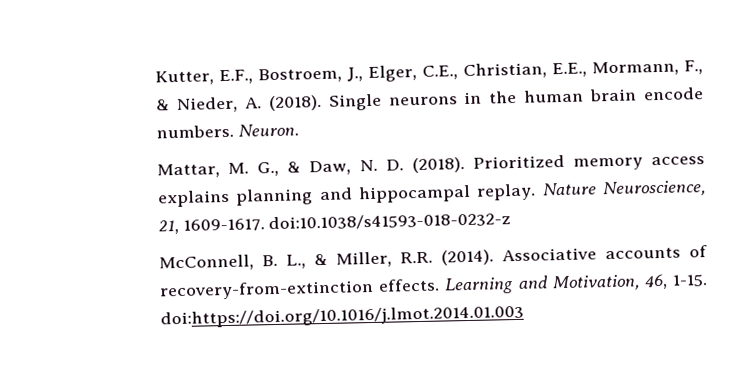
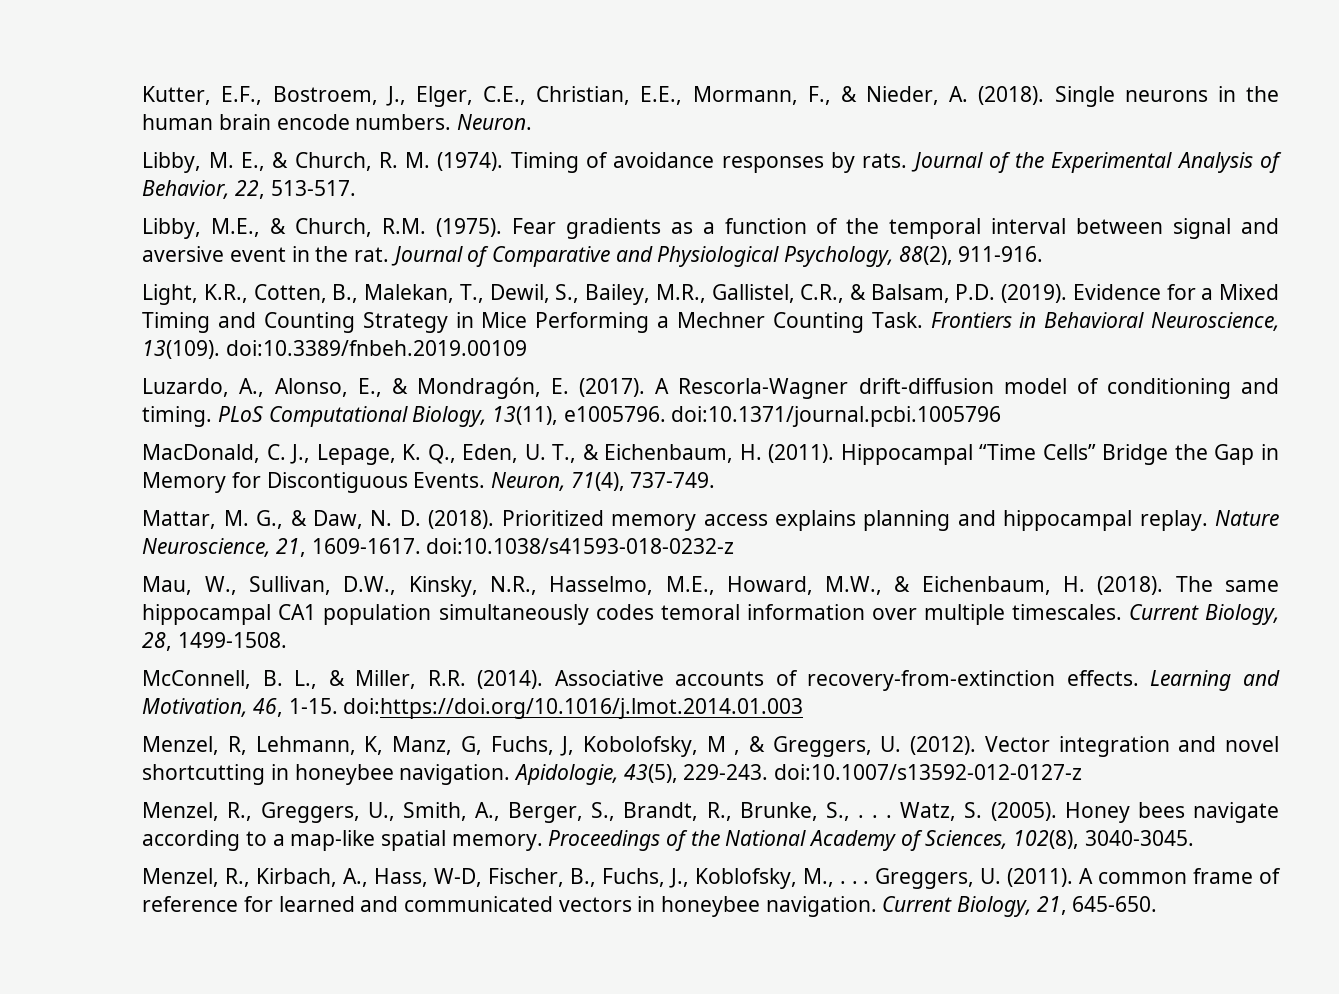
+ Libby, M. E., & Church, R. M. (1974). Timing of avoidance responses by rats. Journal of the Experimental Analysis of Behavior, 22, 513-517.
+ Libby, M.E., & Church, R.M. (1975). Fear gradients as a function of the temporal interval between signal and aversive event in the rat. Journal of Comparative and Physiological Psychology, 88(2), 911-916.
+ Light, K.R., Cotten, B., Malekan, T., Dewil, S., Bailey, M.R., Gallistel, C.R., & Balsam, P.D. (2019). Evidence for a Mixed Timing and Counting Strategy in Mice Performing a Mechner Counting Task. Frontiers in Behavioral Neuroscience, 13(109). doi:10.3389/fnbeh.2019.00109
+ Luzardo, A., Alonso, E., & Mondragón, E. (2017). A Rescorla-Wagner drift-diffusion model of conditioning and timing. PLoS Computational Biology, 13(11), e1005796. doi:10.1371/journal.pcbi.1005796
+ MacDonald, C. J., Lepage, K. Q., Eden, U. T., & Eichenbaum, H. (2011). Hippocampal “Time Cells” Bridge the Gap in Memory for Discontiguous Events. Neuron, 71(4), 737-749.
+ Mau, W., Sullivan, D.W., Kinsky, N.R., Hasselmo, M.E., Howard, M.W., & Eichenbaum, H. (2018). The same hippocampal CA1 population simultaneously codes temoral information over multiple timescales. Current Biology, 28, 1499-1508.
+ Menzel, R, Lehmann, K, Manz, G, Fuchs, J, Kobolofsky, M , & Greggers, U. (2012). Vector integration and novel shortcutting in honeybee navigation. Apidologie, 43(5), 229-243. doi:10.1007/s13592-012-0127-z
+ Menzel, R., Greggers, U., Smith, A., Berger, S., Brandt, R., Brunke, S., . . . Watz, S. (2005). Honey bees navigate according to a map-like spatial memory. Proceedings of the National Academy of Sciences, 102(8), 3040-3045.
+ Menzel, R., Kirbach, A., Hass, W-D, Fischer, B., Fuchs, J., Koblofsky, M., . . . Greggers, U. (2011). A common frame of reference for learned and communicated vectors in honeybee navigation. Current Biology, 21, 645-650.

